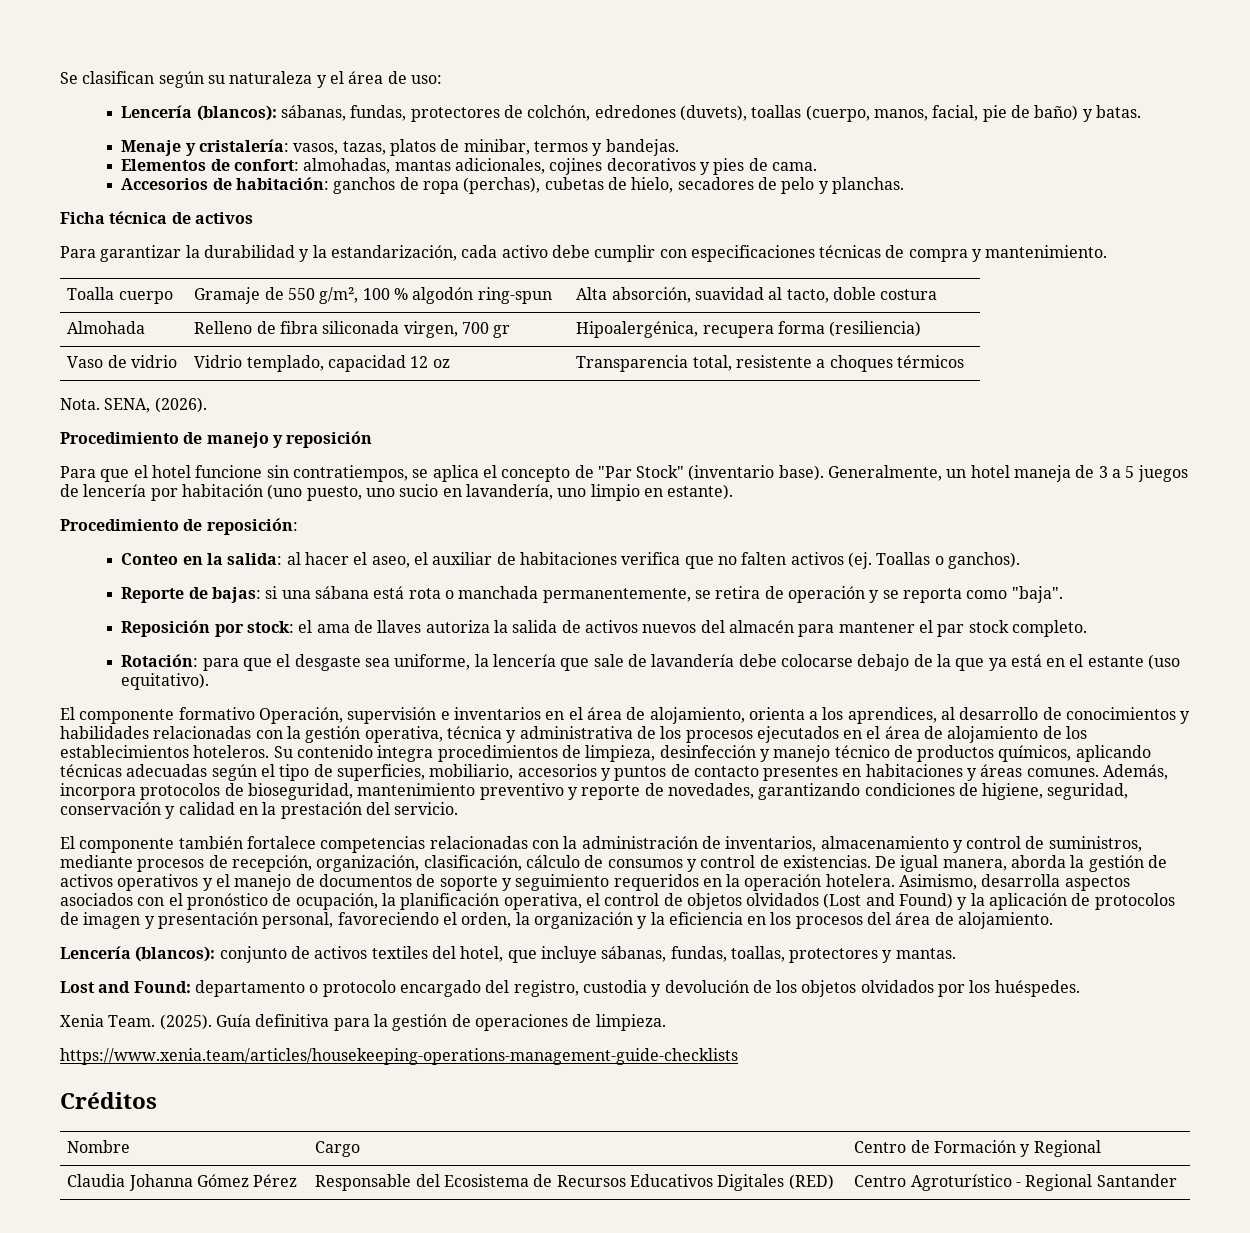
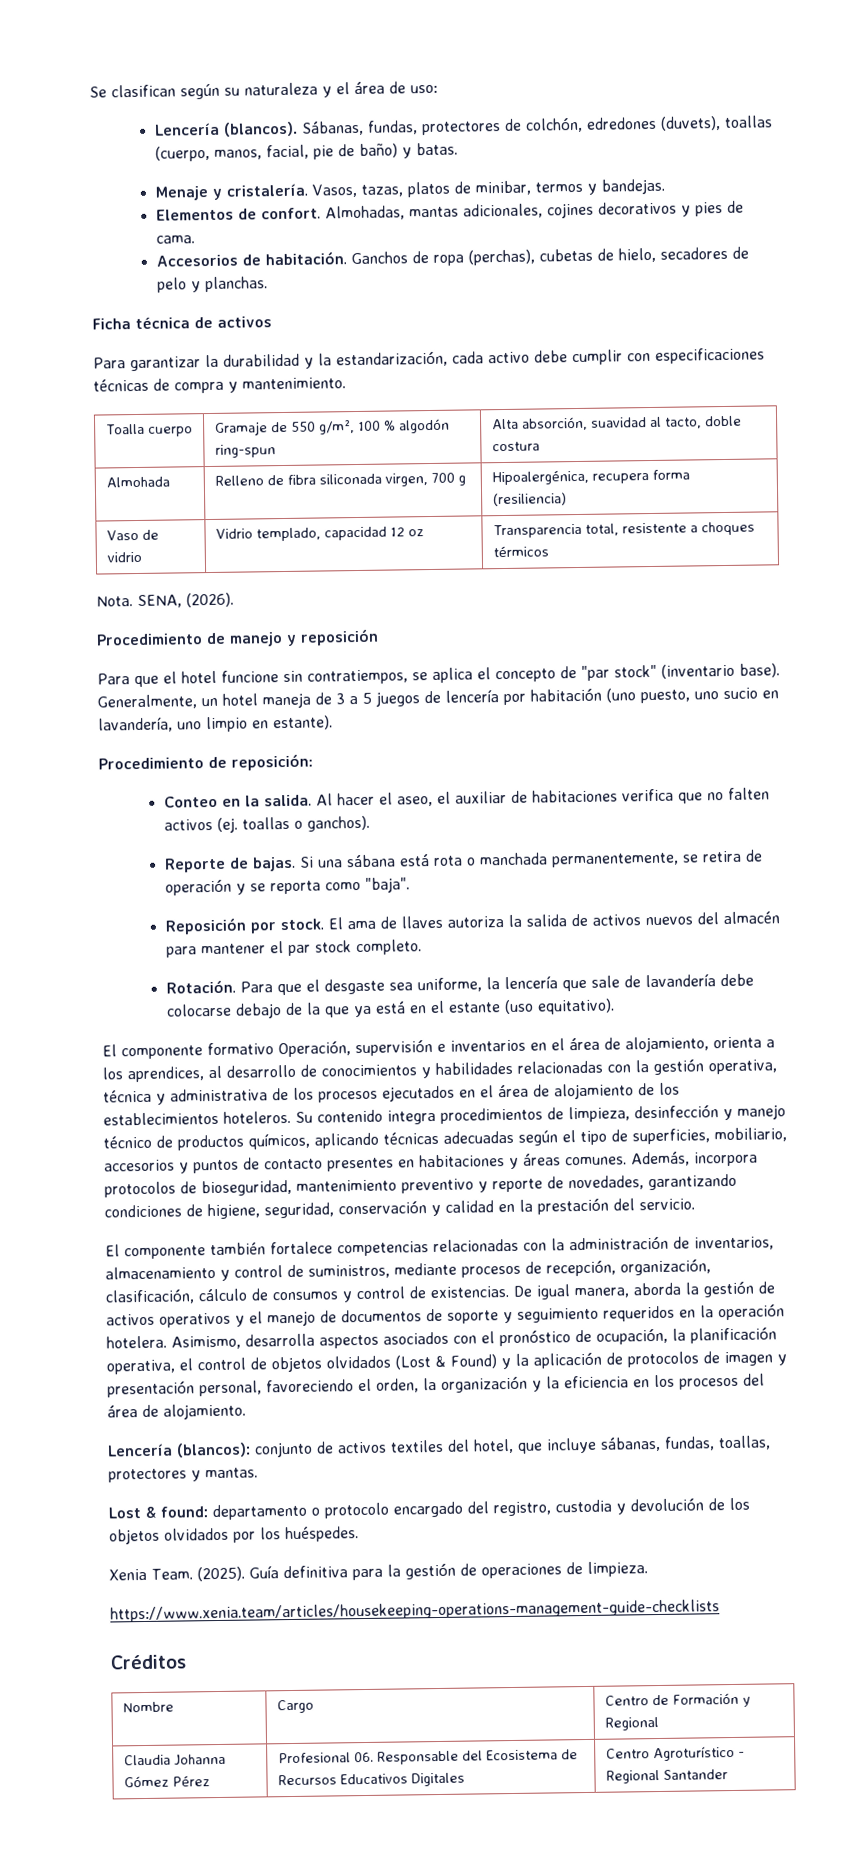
- Lencería (blancos): sábanas, fundas, protectores de colchón, edredones (duvets), toallas (cuerpo, manos, facial, pie de baño) y batas.
+ Lencería (blancos). Sábanas, fundas, protectores de colchón, edredones (duvets), toallas (cuerpo, manos, facial, pie de baño) y batas.
- Menaje y cristalería: vasos, tazas, platos de minibar, termos y bandejas.
+ Menaje y cristalería. Vasos, tazas, platos de minibar, termos y bandejas.
- Elementos de confort: almohadas, mantas adicionales, cojines decorativos y pies de cama.
+ Elementos de confort. Almohadas, mantas adicionales, cojines decorativos y pies de cama.
- Accesorios de habitación: ganchos de ropa (perchas), cubetas de hielo, secadores de pelo y planchas.
+ Accesorios de habitación. Ganchos de ropa (perchas), cubetas de hielo, secadores de pelo y planchas.
- Almohada | Relleno de fibra siliconada virgen, 700 gr | Hipoalergénica, recupera forma (resiliencia)
+ Almohada | Relleno de fibra siliconada virgen, 700 g | Hipoalergénica, recupera forma (resiliencia)
- Para que el hotel funcione sin contratiempos, se aplica el concepto de "Par Stock" (inventario base).
+ Para que el hotel funcione sin contratiempos, se aplica el concepto de "par stock" (inventario base).
- Conteo en la salida: al hacer el aseo, el auxiliar de habitaciones verifica que no falten activos (ej. Toallas o ganchos).
+ Conteo en la salida. Al hacer el aseo, el auxiliar de habitaciones verifica que no falten activos (ej. toallas o ganchos).
- Reporte de bajas: si una sábana está rota o manchada permanentemente, se retira de operación y se reporta como "baja".
+ Reporte de bajas. Si una sábana está rota o manchada permanentemente, se retira de operación y se reporta como "baja".
- Reposición por stock: el ama de llaves autoriza la salida de activos nuevos del almacén para mantener el par stock completo.
+ Reposición por stock. El ama de llaves autoriza la salida de activos nuevos del almacén para mantener el par stock completo.
- Rotación: para que el desgaste sea uniforme, la lencería que sale de lavandería debe colocarse debajo de la que ya está en el estante (uso equitativo).
+ Rotación. Para que el desgaste sea uniforme, la lencería que sale de lavandería debe colocarse debajo de la que ya está en el estante (uso equitativo).
- Asimismo, desarrolla aspectos asociados con el pronóstico de ocupación, la planificación operativa, el control de objetos olvidados (Lost and Found) y la aplicación de protocolos de imagen y presentación personal, favoreciendo el orden, la organización y la eficiencia en los procesos del área de alojamiento.
+ Asimismo, desarrolla aspectos asociados con el pronóstico de ocupación, la planificación operativa, el control de objetos olvidados (Lost & Found) y la aplicación de protocolos de imagen y presentación personal, favoreciendo el orden, la organización y la eficiencia en los procesos del área de alojamiento.
- Lost and Found: departamento o protocolo encargado del registro, custodia y devolución de los objetos olvidados por los huéspedes.
+ Lost & found: departamento o protocolo encargado del registro, custodia y devolución de los objetos olvidados por los huéspedes.
- Claudia Johanna Gómez Pérez | Responsable del Ecosistema de Recursos Educativos Digitales (RED) | Centro Agroturístico - Regional Santander
+ Claudia Johanna Gómez Pérez | Profesional 06. Responsable del Ecosistema de Recursos Educativos Digitales | Centro Agroturístico - Regional Santander

